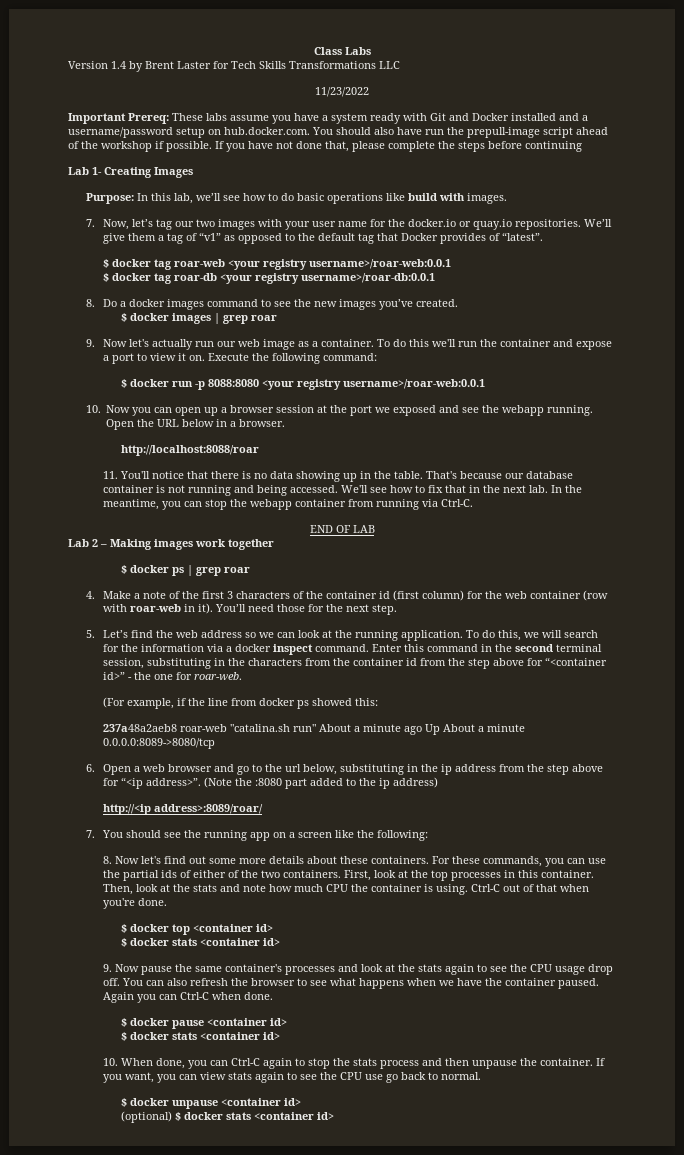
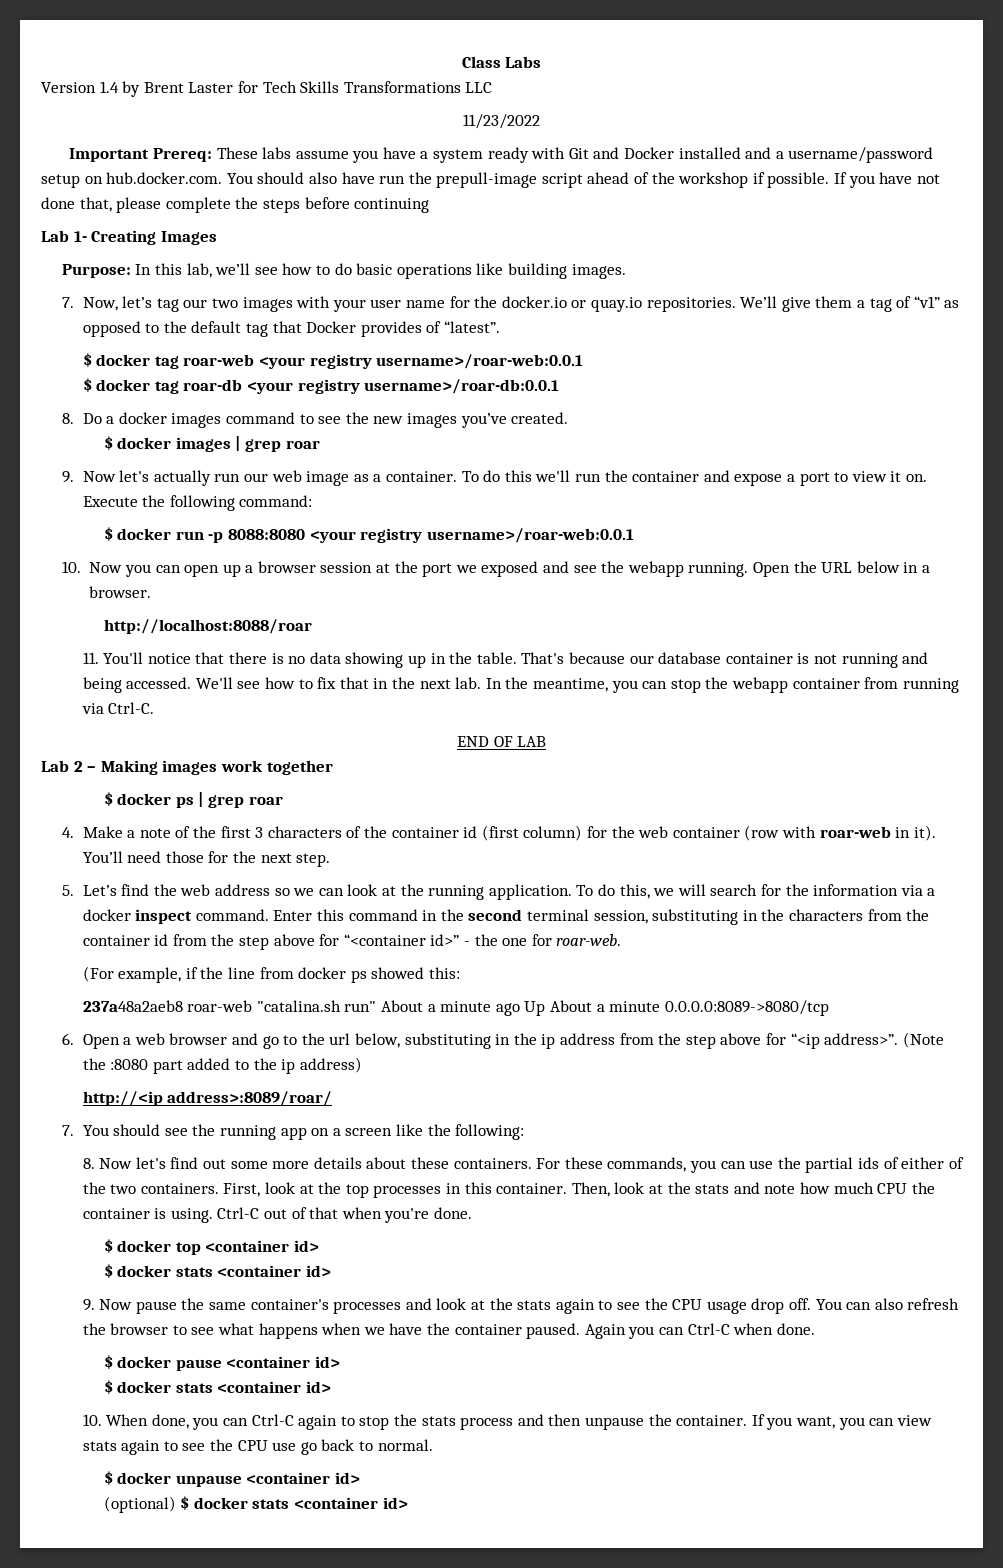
- Purpose: In this lab, we’ll see how to do basic operations like build with images.
+ Purpose: In this lab, we’ll see how to do basic operations like building images.

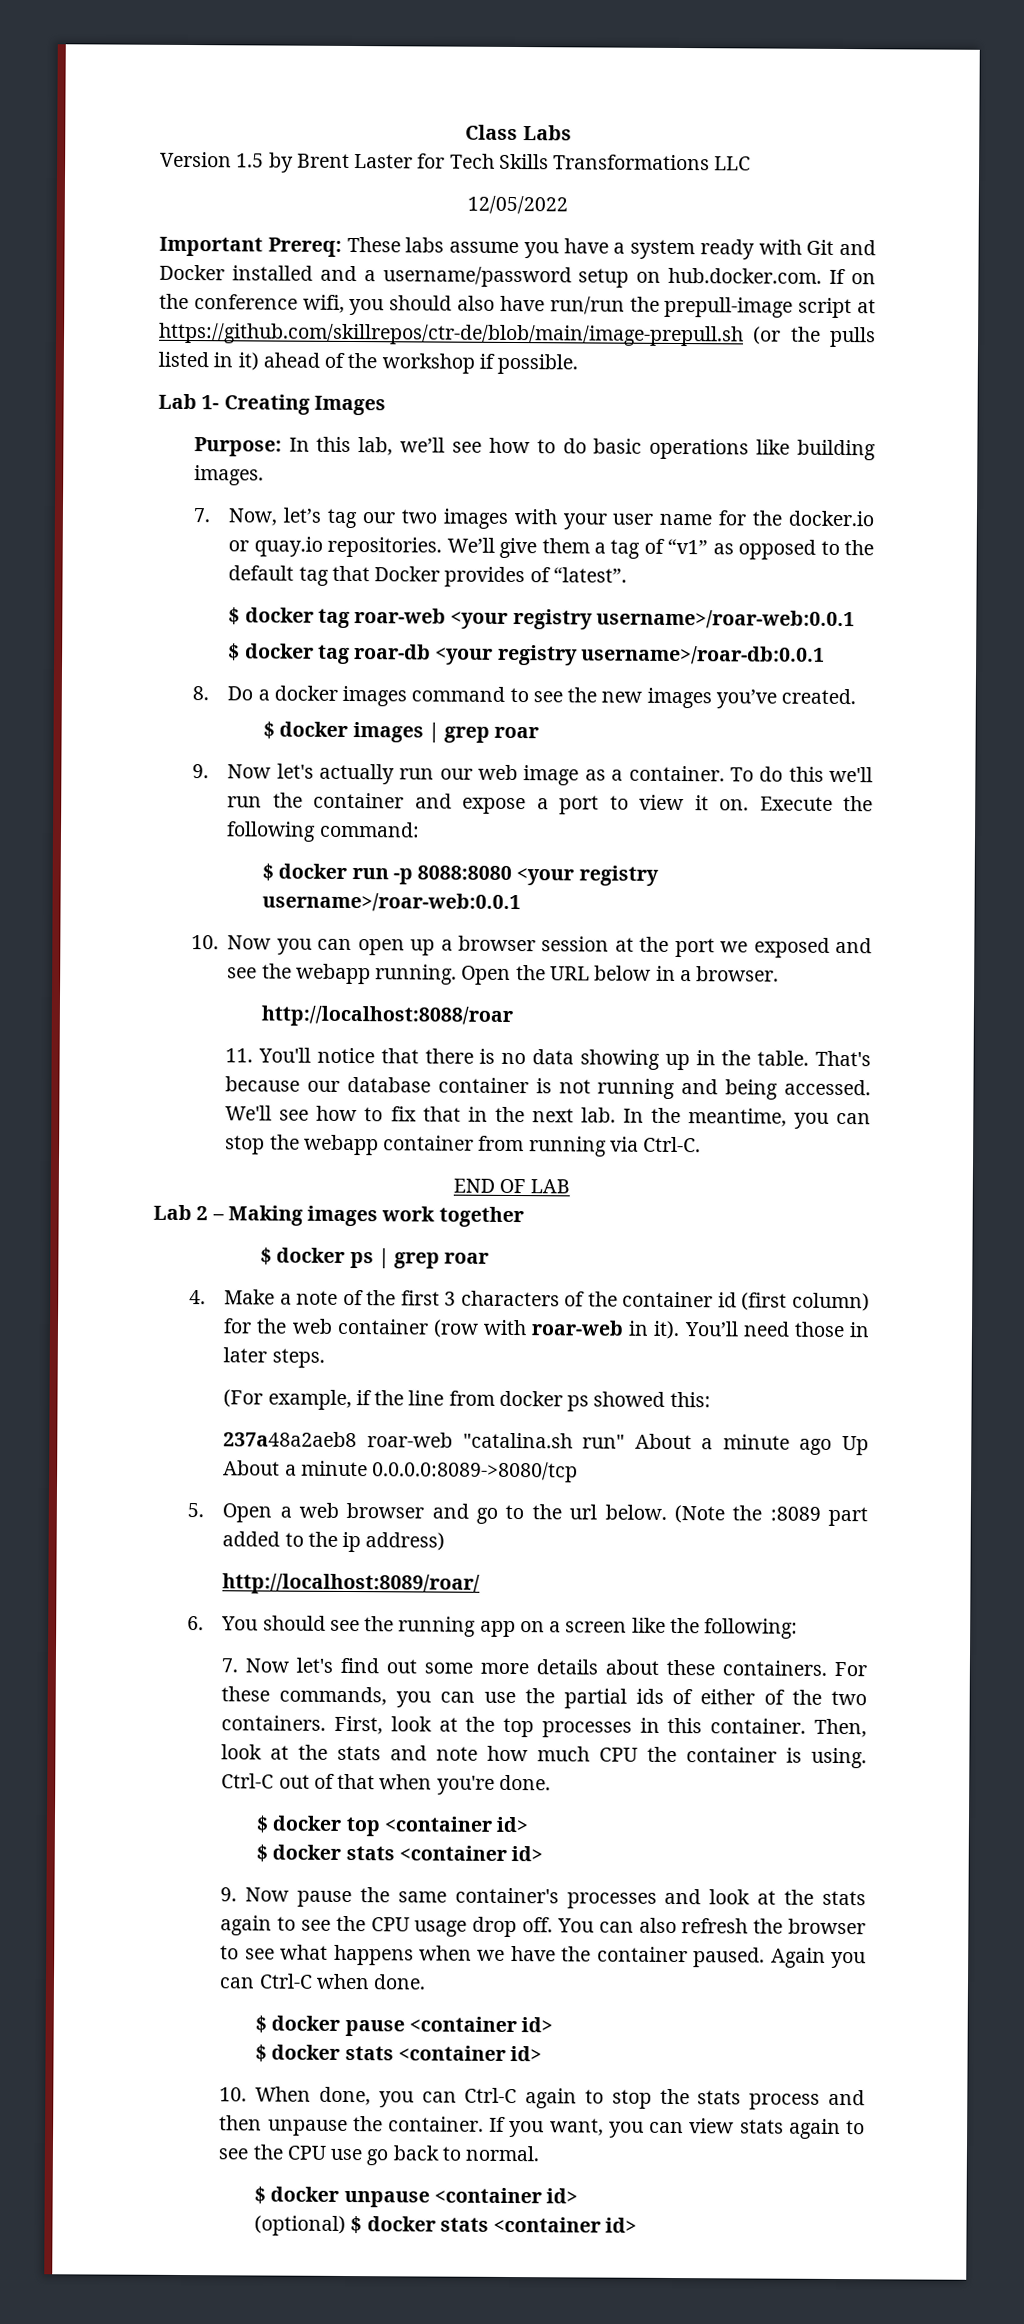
- Version 1.4 by Brent Laster for Tech Skills Transformations LLC
+ Version 1.5 by Brent Laster for Tech Skills Transformations LLC
- 11/23/2022
+ 12/05/2022
- Important Prereq: These labs assume you have a system ready with Git and Docker installed and a username/password setup on hub.docker.com. You should also have run the prepull-image script ahead of the workshop if possible. If you have not done that, please complete the steps before continuing
+ Important Prereq: These labs assume you have a system ready with Git and Docker installed and a username/password setup on hub.docker.com. If on the conference wifi, you should also have run/run the prepull-image script at https://github.com/skillrepos/ctr-de/blob/main/image-prepull.sh (or the pulls listed in it) ahead of the workshop if possible.
- You’ll need those for the next step.
- 5. Let’s find the web address so we can look at the running application. To do this, we will search for the information via a docker inspect command. Enter this command in the second terminal session, substituting in the characters from the container id from the step above for “<container id>” - the one for roar-web.
+ You’ll need those in later steps.
- 6. Open a web browser and go to the url below, substituting in the ip address from the step above for “<ip address>”.
+ 5. Open a web browser and go to the url below.
- (Note the :8080 part added to the ip address)
+ (Note the :8089 part added to the ip address)
- http://<ip address>:8089/roar/
- 7. You should see the running app on a screen like the following:
+ http://localhost:8089/roar/
+ 6. You should see the running app on a screen like the following:
- 8. Now let's find out some more details about these containers.
+ 7. Now let's find out some more details about these containers.

